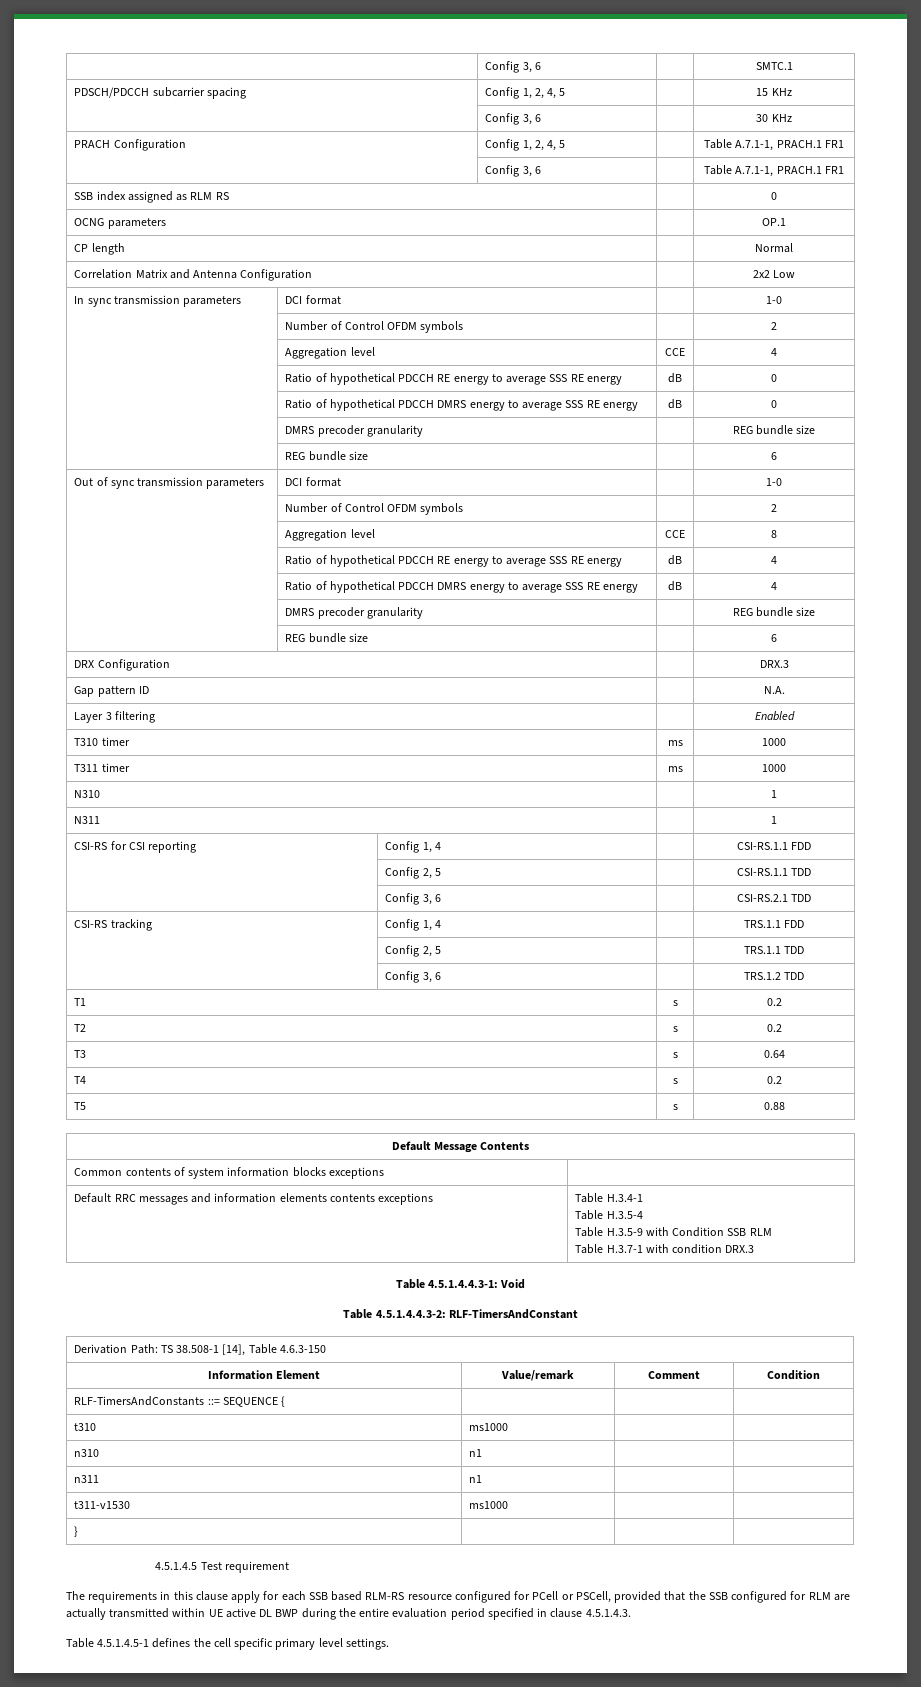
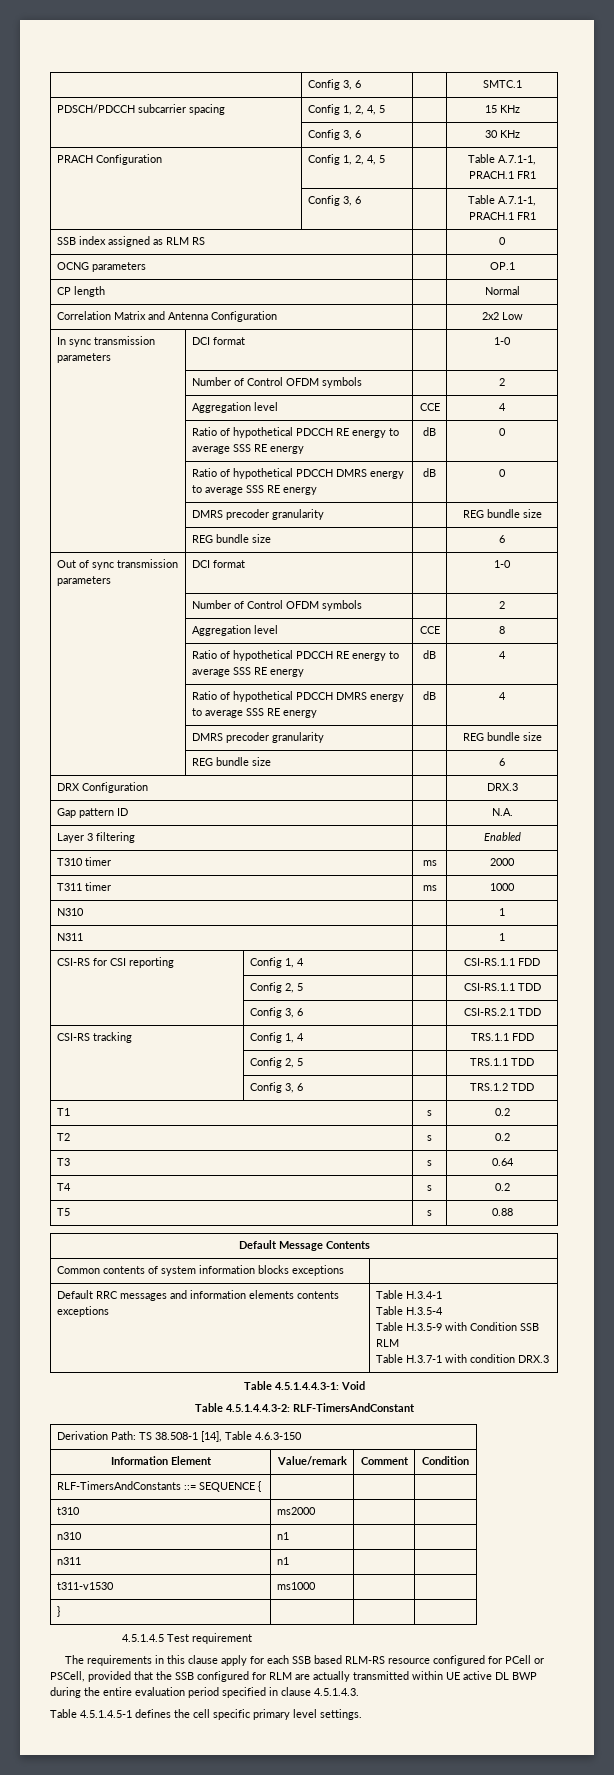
- T310 timer | ms | 1000
+ T310 timer | ms | 2000
- t310 | ms1000 | |
+ t310 | ms2000 | |

